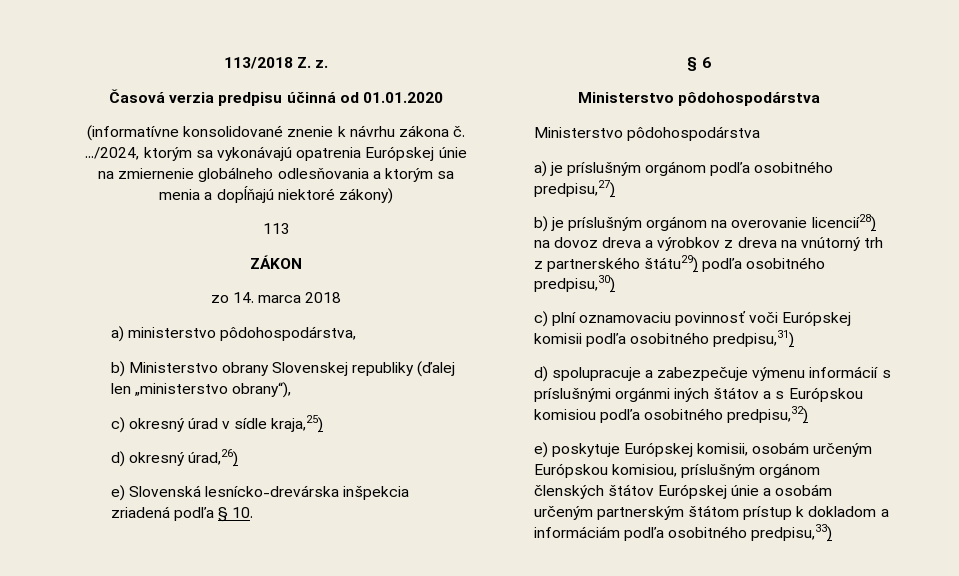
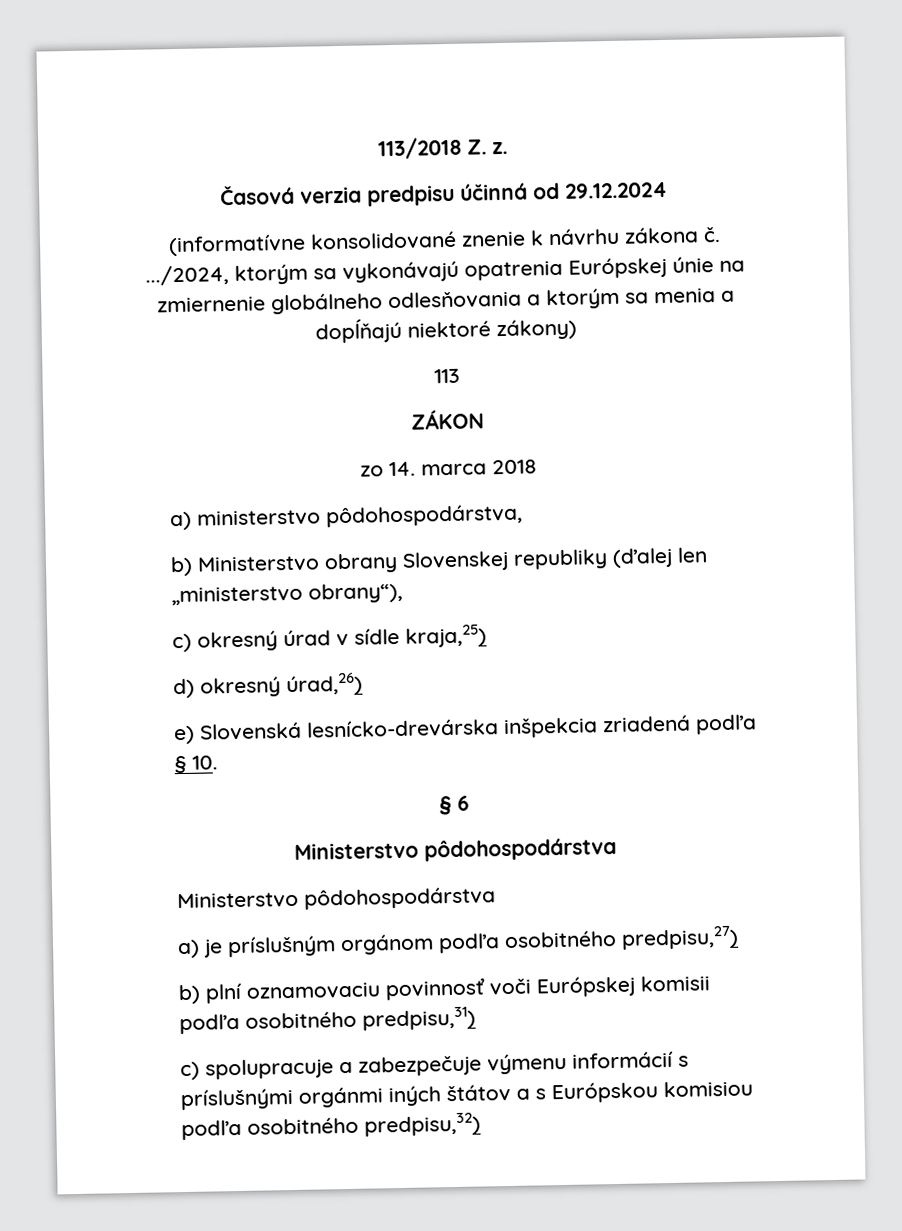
- Časová verzia predpisu účinná od 01.01.2020
+ Časová verzia predpisu účinná od 29.12.2024
- b) je príslušným orgánom na overovanie licencií28) na dovoz dreva a výrobkov z dreva na vnútorný trh z partnerského štátu29) podľa osobitného predpisu,30)
- c) plní oznamovaciu povinnosť voči Európskej komisii podľa osobitného predpisu,31)
+ b) plní oznamovaciu povinnosť voči Európskej komisii podľa osobitného predpisu,31)
- d) spolupracuje a zabezpečuje výmenu informácií s príslušnými orgánmi iných štátov a s Európskou komisiou podľa osobitného predpisu,32)
+ c) spolupracuje a zabezpečuje výmenu informácií s príslušnými orgánmi iných štátov a s Európskou komisiou podľa osobitného predpisu,32)
- e) poskytuje Európskej komisii, osobám určeným Európskou komisiou, príslušným orgánom členských štátov Európskej únie a osobám určeným partnerským štátom prístup k dokladom a informáciám podľa osobitného predpisu,33)

